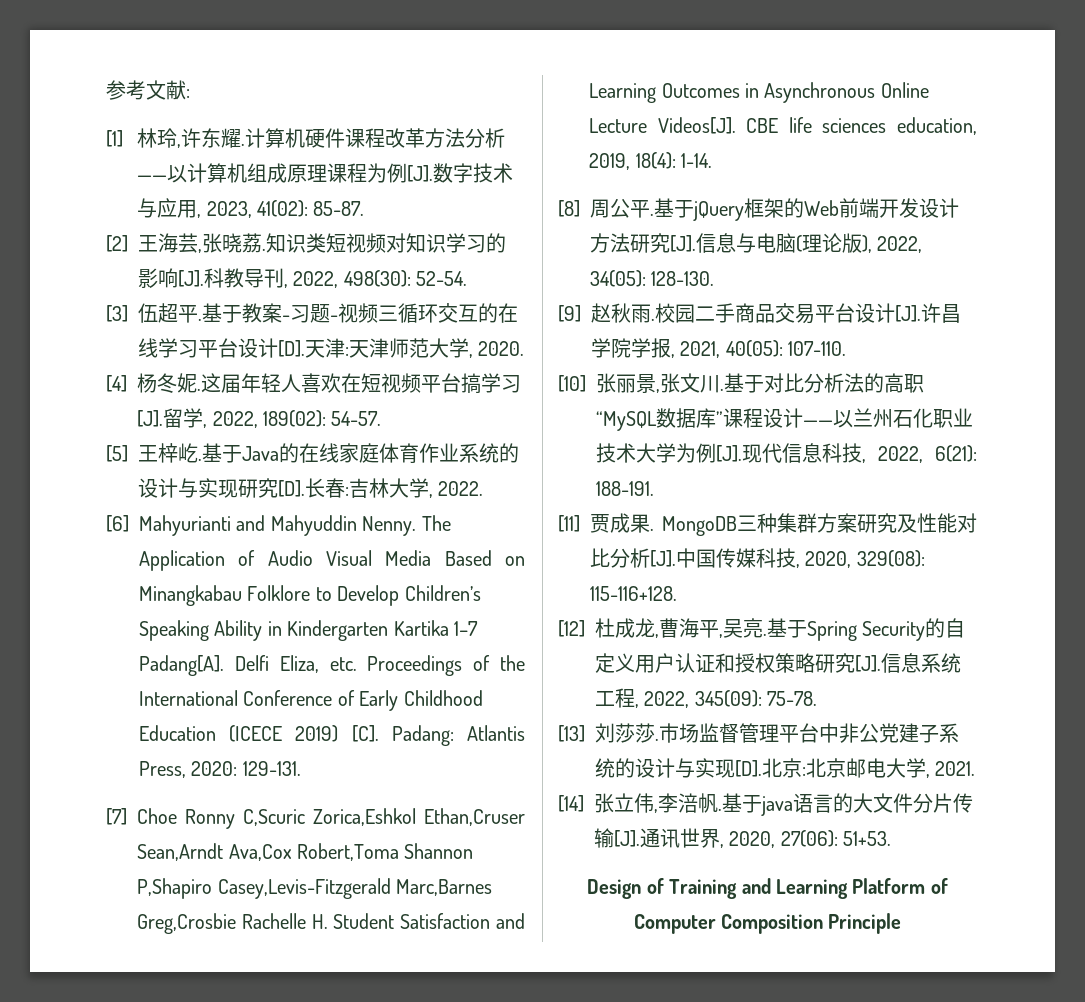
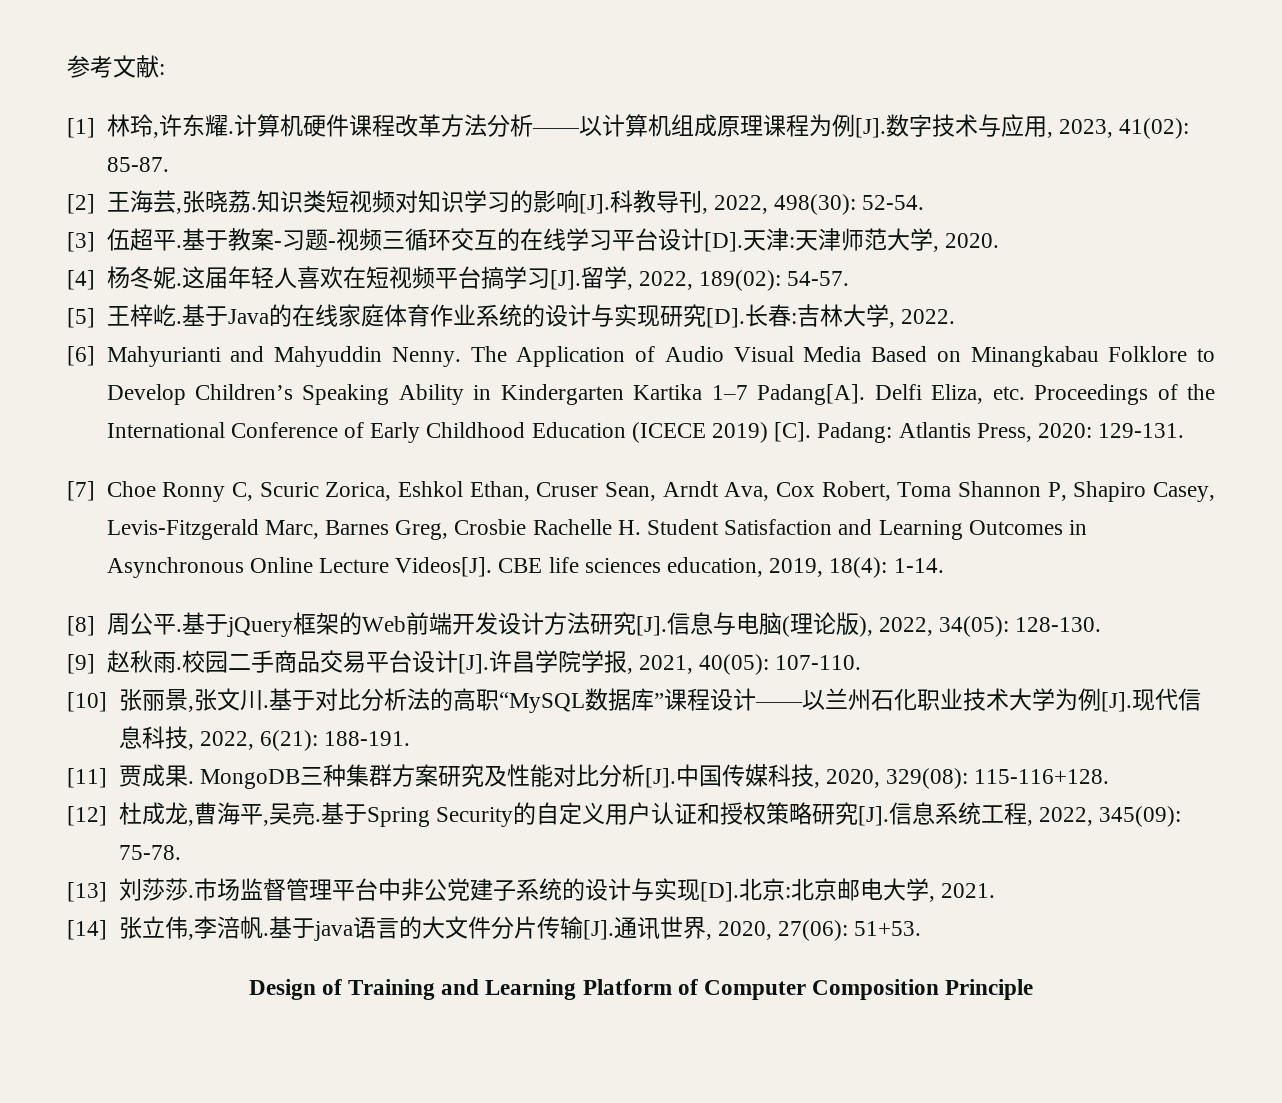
- [7] Choe Ronny C,Scuric Zorica,Eshkol Ethan,Cruser Sean,Arndt Ava,Cox Robert,Toma Shannon P,Shapiro Casey,Levis-Fitzgerald Marc,Barnes Greg,Crosbie Rachelle H. Student Satisfaction and Learning Outcomes in Asynchronous Online Lecture Videos[J].
+ [7] Choe Ronny C, Scuric Zorica, Eshkol Ethan, Cruser Sean, Arndt Ava, Cox Robert, Toma Shannon P, Shapiro Casey, Levis-Fitzgerald Marc, Barnes Greg, Crosbie Rachelle H. Student Satisfaction and Learning Outcomes in Asynchronous Online Lecture Videos[J].

